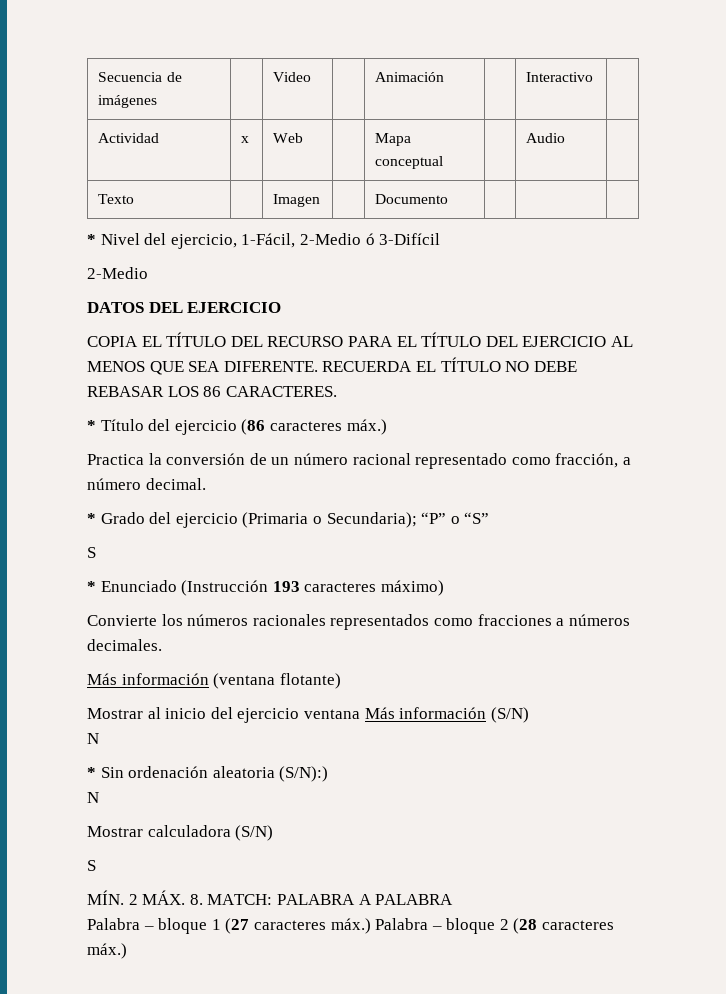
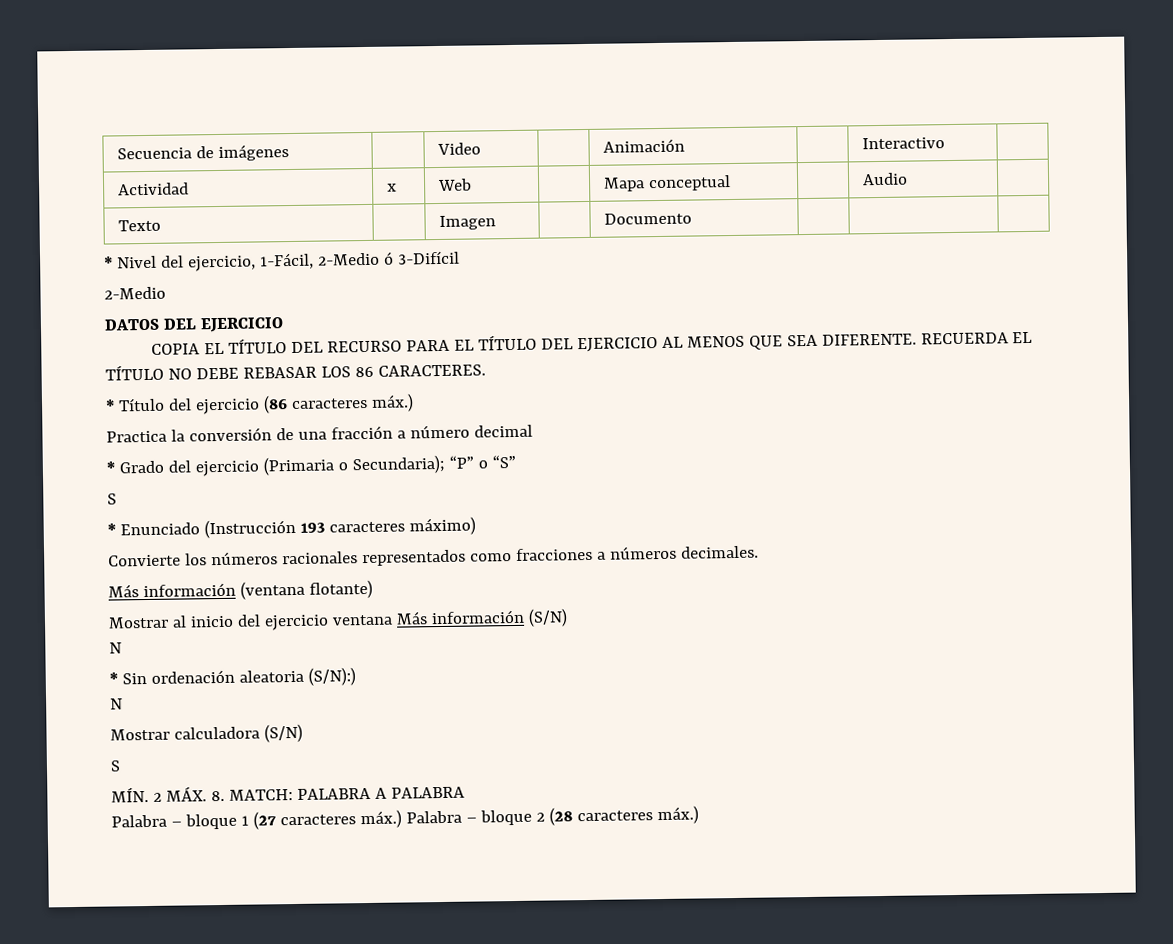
- Practica la conversión de un número racional representado como fracción, a número decimal.
+ Practica la conversión de una fracción a número decimal

